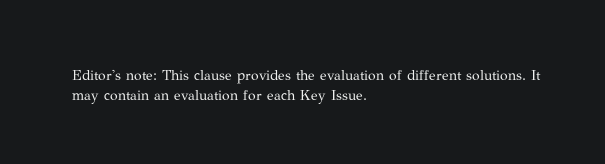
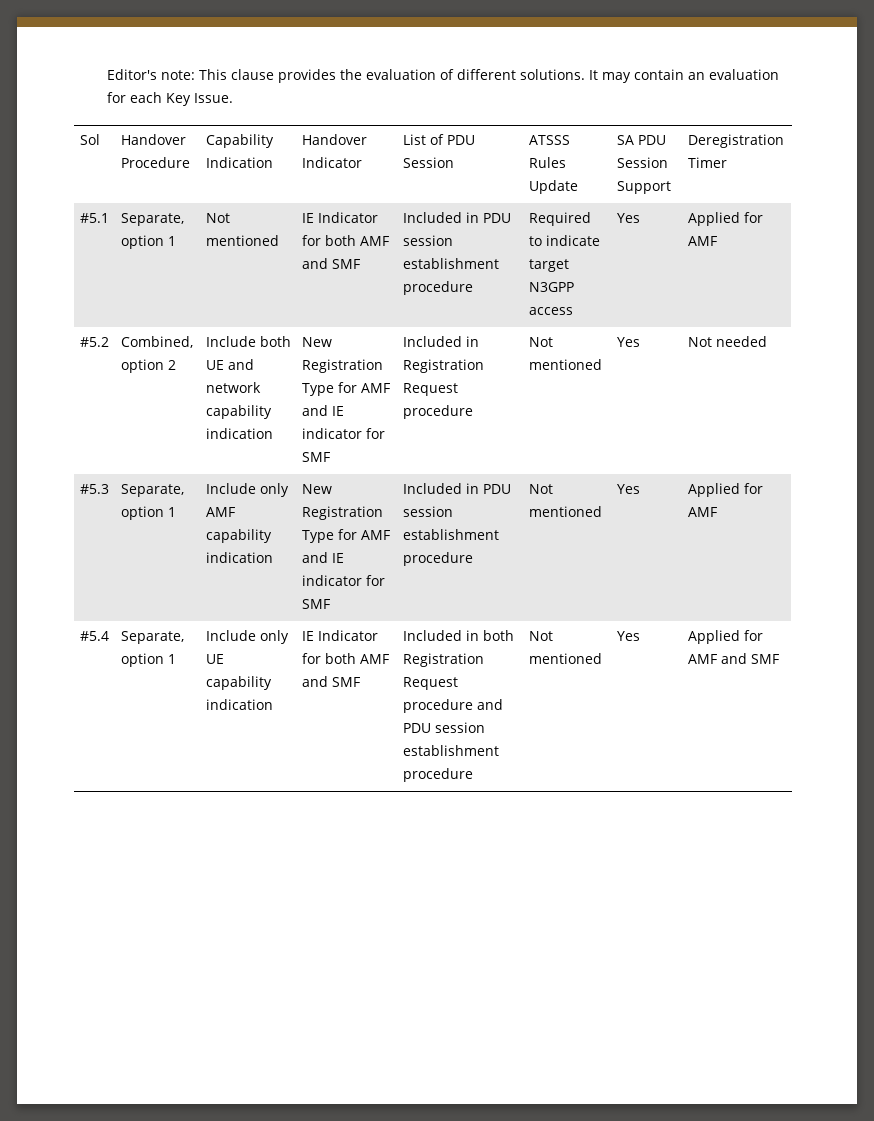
+ Sol | Handover Procedure | Capability Indication | Handover Indicator | List of PDU Session | ATSSS Rules Update | SA PDU Session Support | Deregistration Timer
+ #5.1 | Separate, option 1 | Not mentioned | IE Indicator for both AMF and SMF | Included in PDU session establishment procedure | Required to indicate target N3GPP access | Yes | Applied for AMF
+ #5.2 | Combined, option 2 | Include both UE and network capability indication | New Registration Type for AMF and IE indicator for SMF | Included in Registration Request procedure | Not mentioned | Yes | Not needed
+ #5.3 | Separate, option 1 | Include only AMF capability indication | New Registration Type for AMF and IE indicator for SMF | Included in PDU session establishment procedure | Not mentioned | Yes | Applied for AMF
+ #5.4 | Separate, option 1 | Include only UE capability indication | IE Indicator for both AMF and SMF | Included in both Registration Request procedure and PDU session establishment procedure | Not mentioned | Yes | Applied for AMF and SMF

